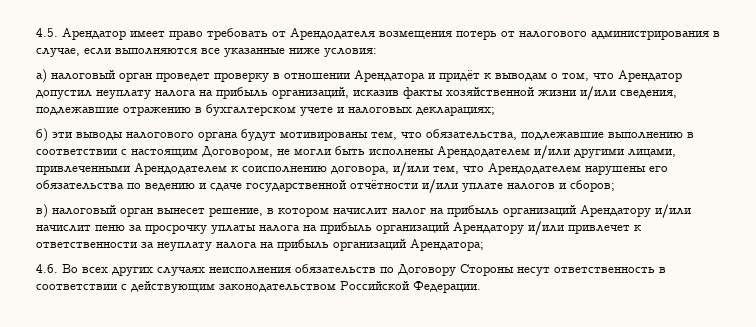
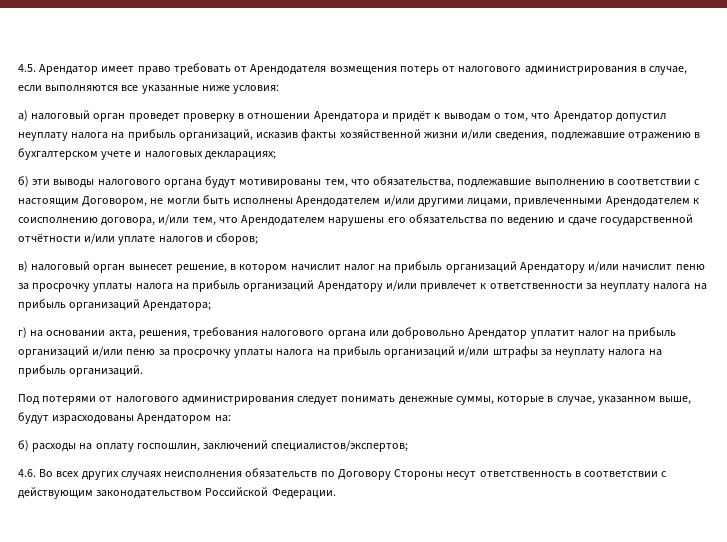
+ г) на основании акта, решения, требования налогового органа или добровольно Арендатор уплатит налог на прибыль организаций и/или пеню за просрочку уплаты налога на прибыль организаций и/или штрафы за неуплату налога на прибыль организаций.
+ Под потерями от налогового администрирования следует понимать денежные суммы, которые в случае, указанном выше, будут израсходованы Арендатором на:
+ б) расходы на оплату госпошлин, заключений специалистов/экспертов;

